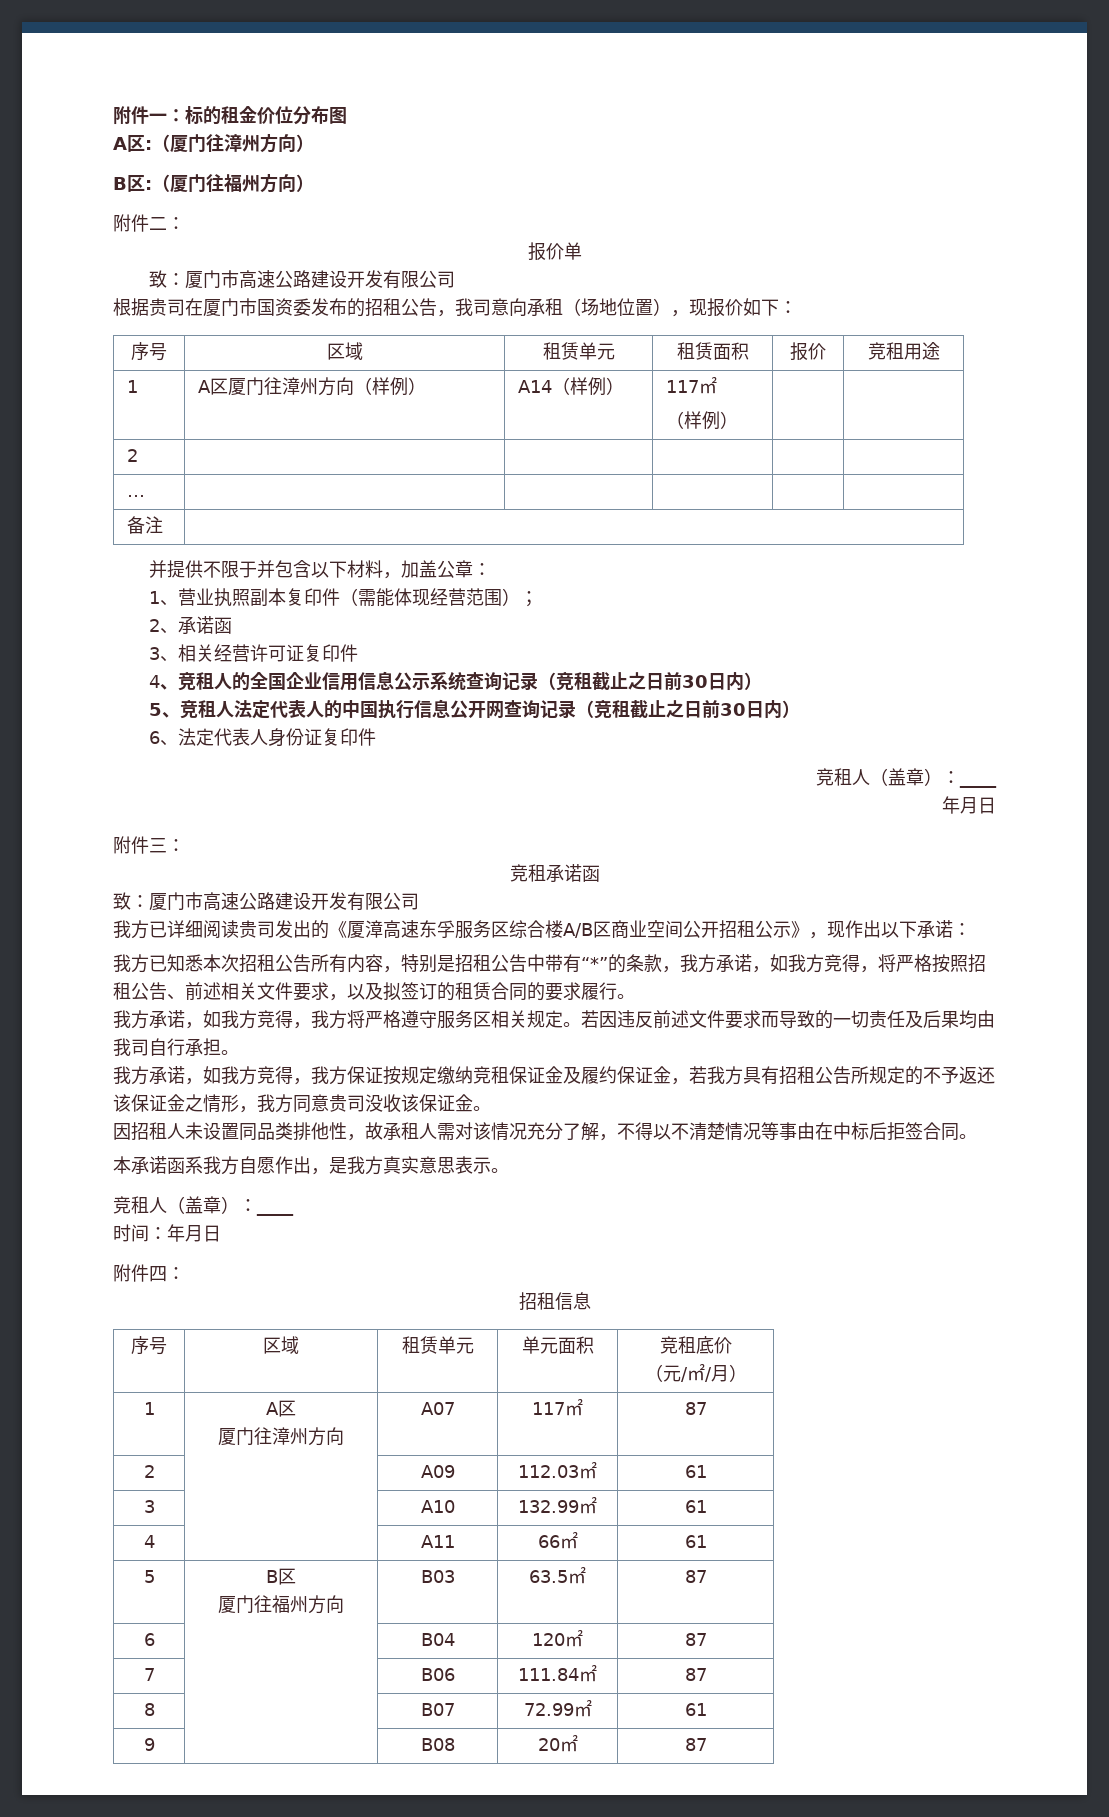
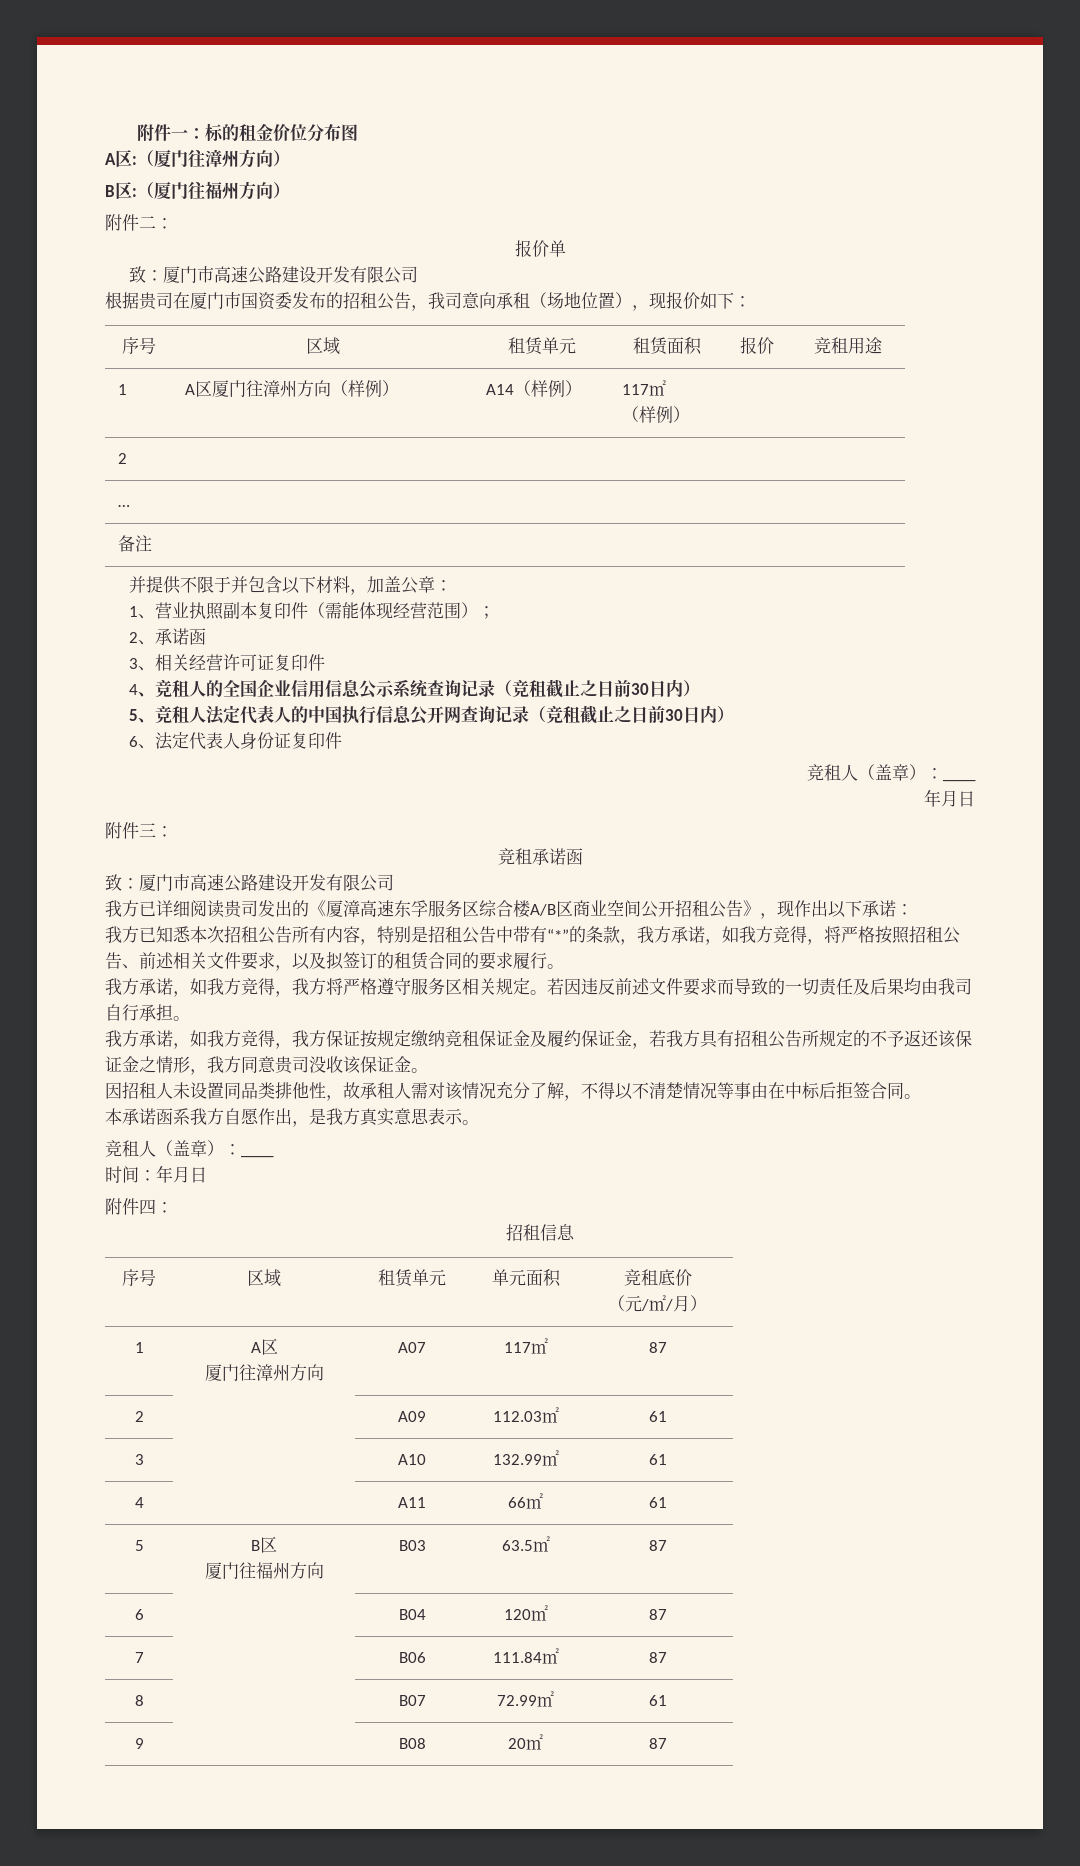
- 我方已详细阅读贵司发出的《厦漳高速东孚服务区综合楼A/B区商业空间公开招租公示》，现作出以下承诺：
+ 我方已详细阅读贵司发出的《厦漳高速东孚服务区综合楼A/B区商业空间公开招租公告》，现作出以下承诺：

